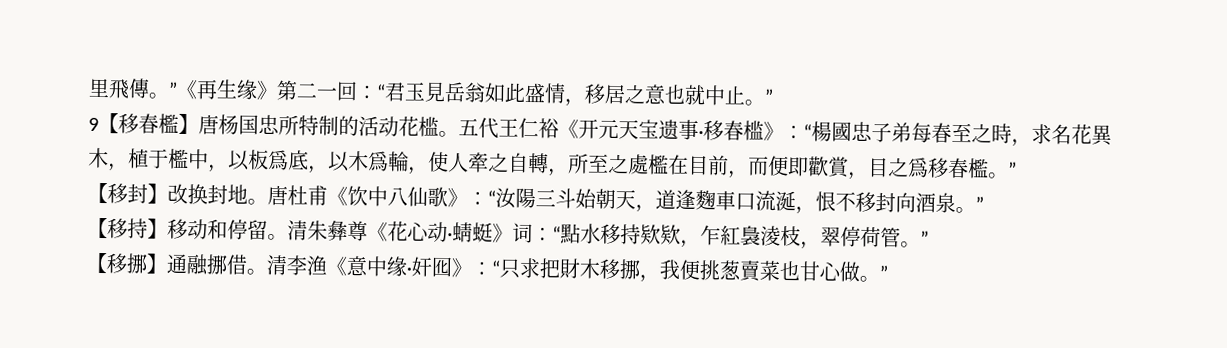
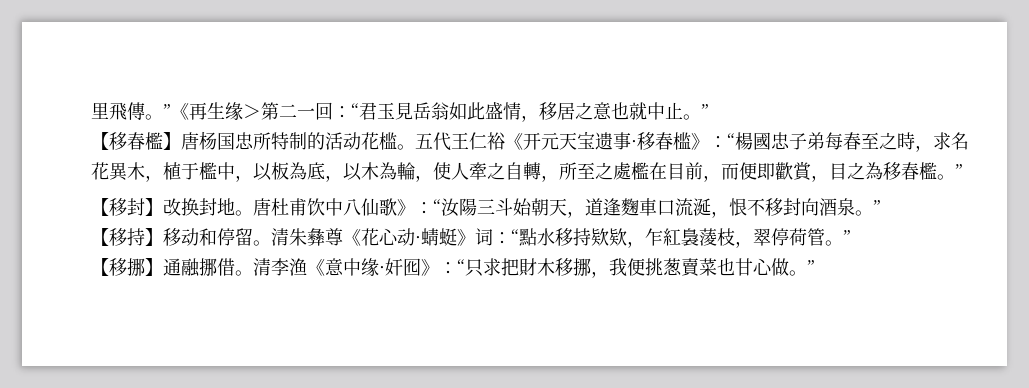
- 里飛傳。”《再生缘》第二一回：“君玉見岳翁如此盛情，移居之意也就中止。”
+ 里飛傳。”《再生缘＞第二一回：“君玉見岳翁如此盛情，移居之意也就中止。”
- 9【移春檻】唐杨国忠所特制的活动花槛。
+ 【移春檻】唐杨国忠所特制的活动花槛。
- 五代王仁裕《开元天宝遗事·移春槛》：“楊國忠子弟每春至之時，求名花異木，植于檻中，以板爲底，以木爲輪，使人牽之自轉，所至之處檻在目前，而便即歡賞，目之爲移春檻。”
+ 五代王仁裕《开元天宝遗事·移春槛》：“楊國忠子弟每春至之時，求名花異木，植于檻中，以板為底，以木為輪，使人牽之自轉，所至之處檻在目前，而便即歡賞，目之為移春檻。”
- 唐杜甫《饮中八仙歌》：“汝陽三斗始朝天，道逢麴車口流涎，恨不移封向酒泉。”
+ 唐杜甫饮中八仙歌》：“汝陽三斗始朝天，道逢麴車口流涎，恨不移封向酒泉。”
- 清朱彝尊《花心动·蜻蜓》词：“點水移持欵欵，乍紅裊淩枝，翠停荷管。”
+ 清朱彝尊《花心动·蜻蜓》词：“點水移持欵欵，乍紅裊蔆枝，翠停荷管。”

